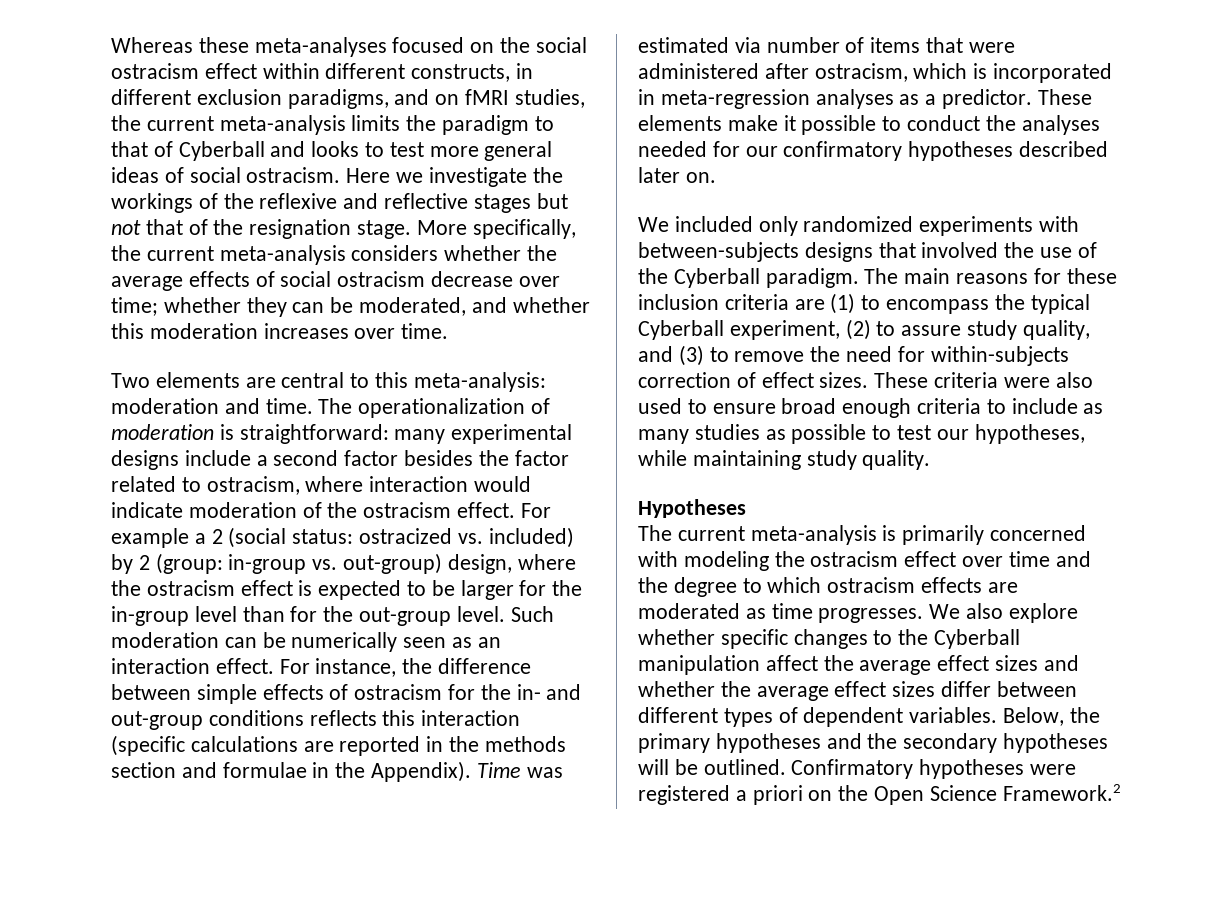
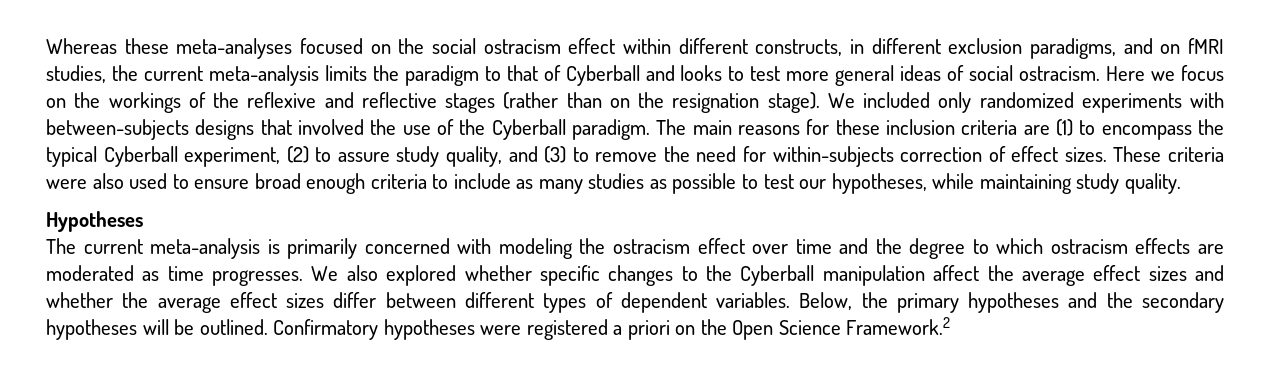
- Here we investigate the workings of the reflexive and reflective stages but not that of the resignation stage. More specifically, the current meta-analysis considers whether the average effects of social ostracism decrease over time; whether they can be moderated, and whether this moderation increases over time.
- Two elements are central to this meta-analysis: moderation and time. The operationalization of moderation is straightforward: many experimental designs include a second factor besides the factor related to ostracism, where interaction would indicate moderation of the ostracism effect. For example a 2 (social status: ostracized vs. included) by 2 (group: in-group vs. out-group) design, where the ostracism effect is expected to be larger for the in-group level than for the out-group level. Such moderation can be numerically seen as an interaction effect. For instance, the difference between simple effects of ostracism for the in- and out-group conditions reflects this interaction (specific calculations are reported in the methods section and formulae in the Appendix). Time was estimated via number of items that were administered after ostracism, which is incorporated in meta-regression analyses as a predictor. These elements make it possible to conduct the analyses needed for our confirmatory hypotheses described later on.
- We included only randomized experiments with between-subjects designs that involved the use of the Cyberball paradigm.
+ Here we focus on the workings of the reflexive and reflective stages (rather than on the resignation stage). We included only randomized experiments with between-subjects designs that involved the use of the Cyberball paradigm.
- We also explore whether specific changes to the Cyberball manipulation affect the average effect sizes and whether the average effect sizes differ between different types of dependent variables.
+ We also explored whether specific changes to the Cyberball manipulation affect the average effect sizes and whether the average effect sizes differ between different types of dependent variables.

